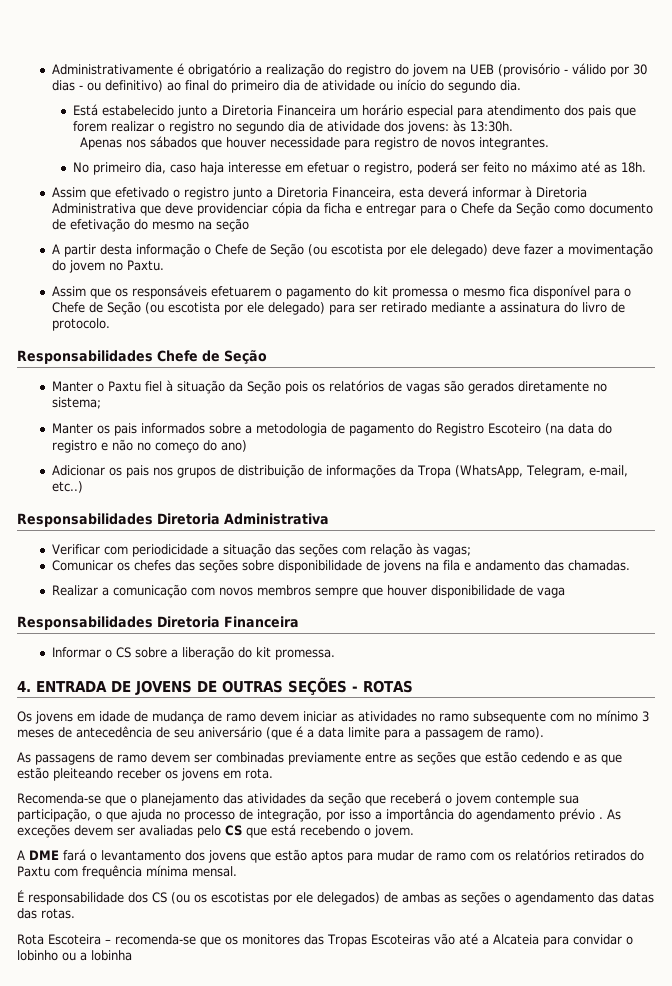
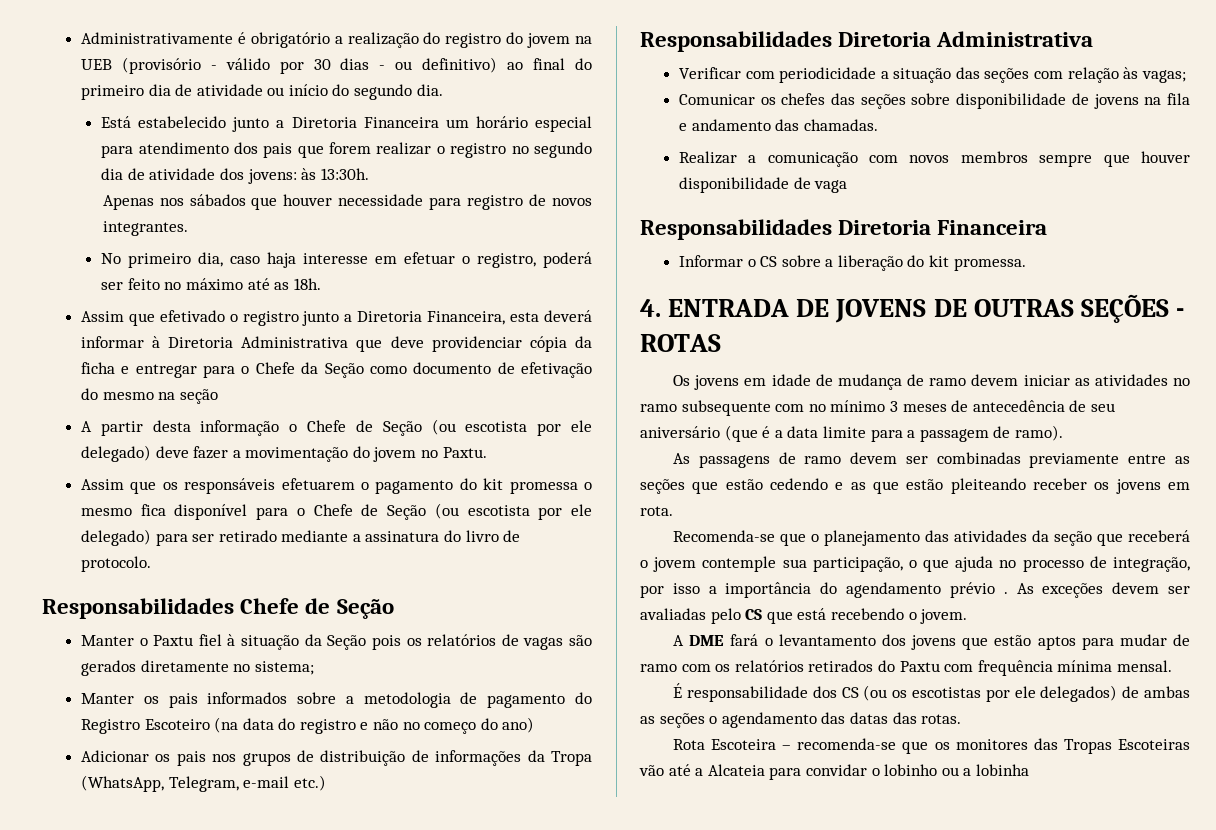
- Adicionar os pais nos grupos de distribuição de informações da Tropa (WhatsApp, Telegram, e-mail, etc..)
+ Adicionar os pais nos grupos de distribuição de informações da Tropa (WhatsApp, Telegram, e-mail etc.)

